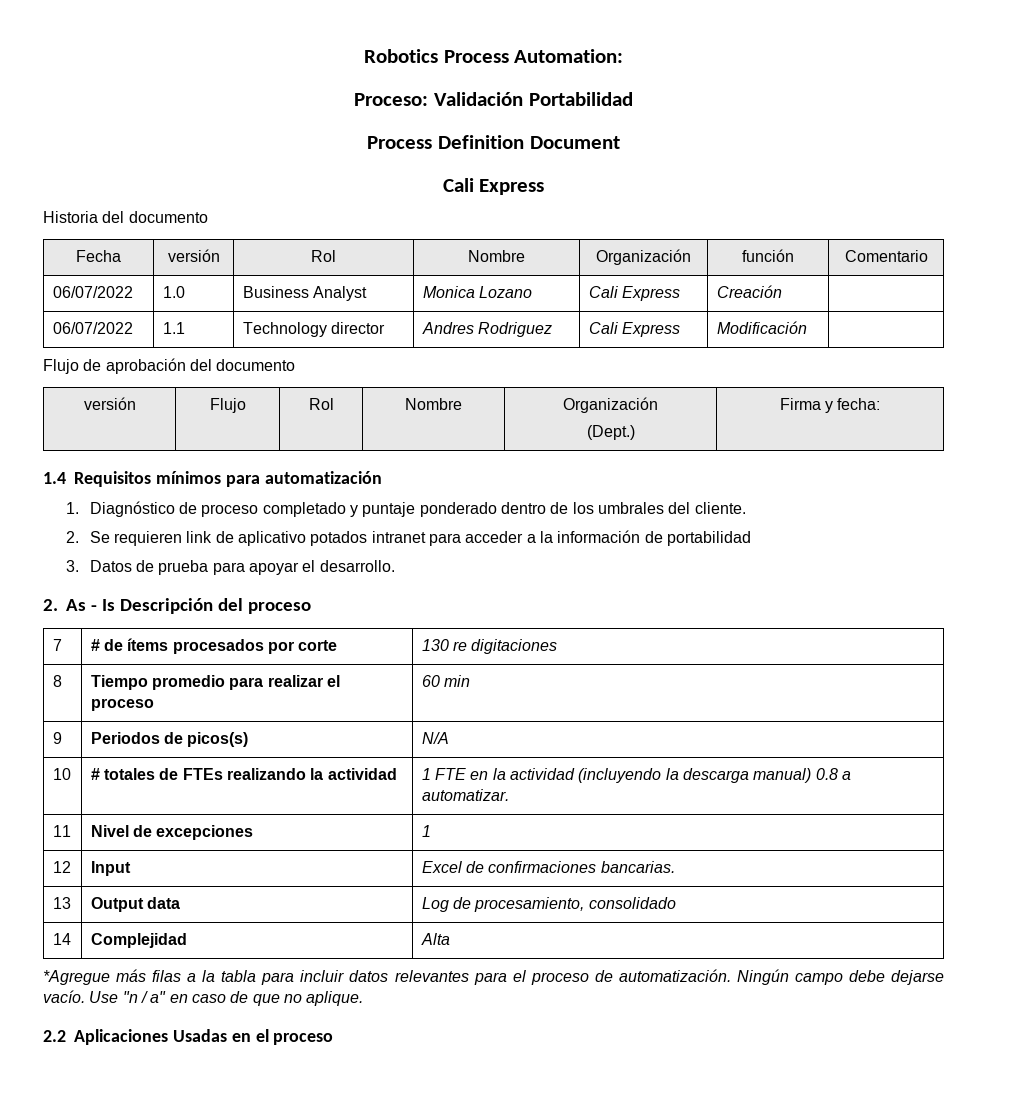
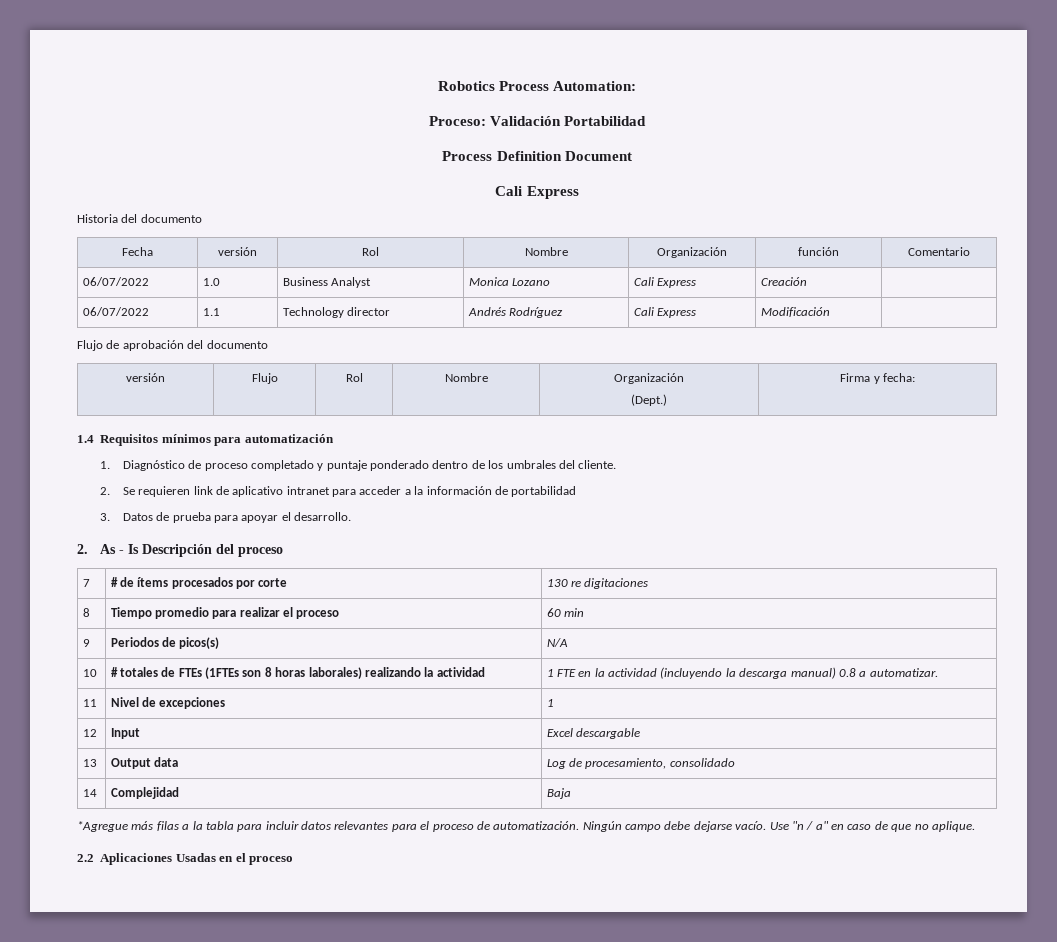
- 06/07/2022 | 1.1 | Technology director | Andres Rodriguez | Cali Express | Modificación |
+ 06/07/2022 | 1.1 | Technology director | Andrés Rodríguez | Cali Express | Modificación |
- 2. Se requieren link de aplicativo potados intranet para acceder a la información de portabilidad
+ 2. Se requieren link de aplicativo intranet para acceder a la información de portabilidad
- 10 | # totales de FTEs realizando la actividad | 1 FTE en la actividad (incluyendo la descarga manual) 0.8 a automatizar.
+ 10 | # totales de FTEs (1FTEs son 8 horas laborales) realizando la actividad | 1 FTE en la actividad (incluyendo la descarga manual) 0.8 a automatizar.
- 12 | Input | Excel de confirmaciones bancarias.
+ 12 | Input | Excel descargable
- 14 | Complejidad | Alta
+ 14 | Complejidad | Baja

